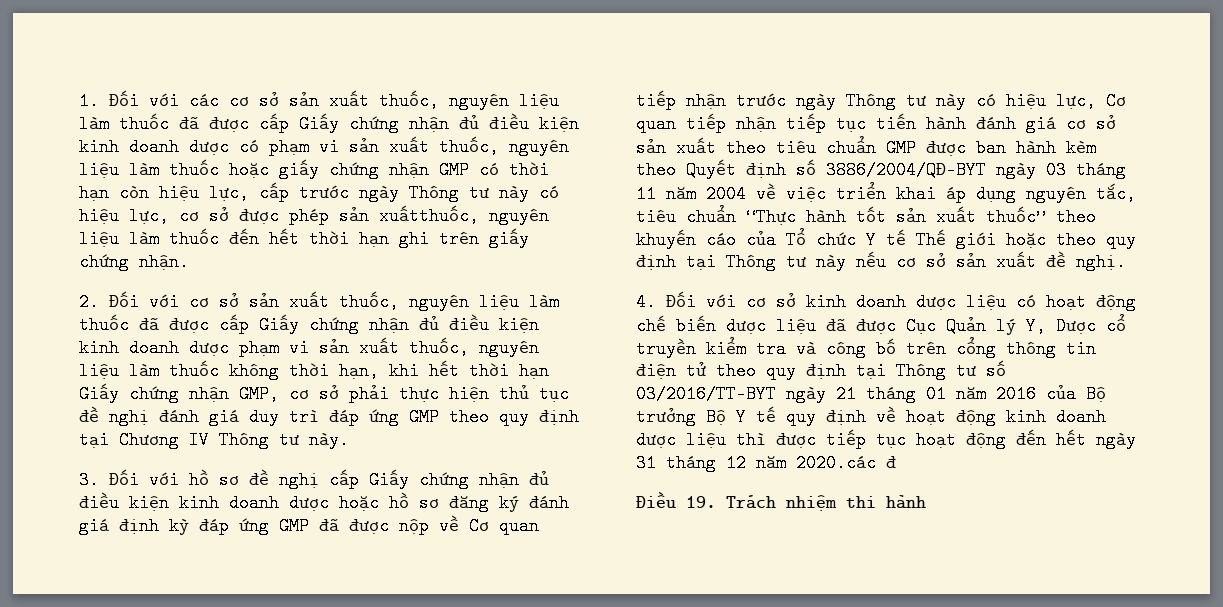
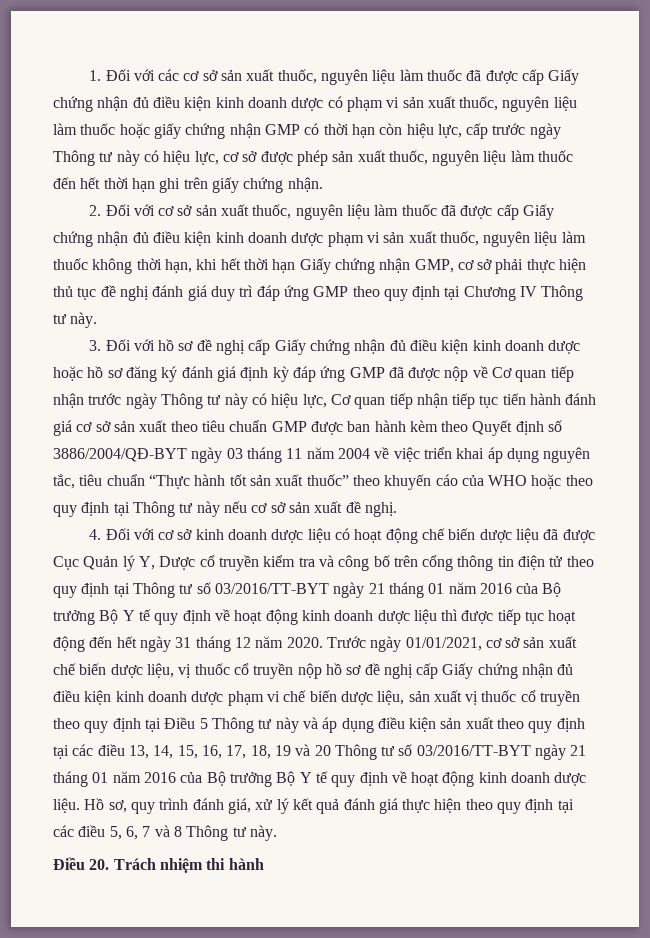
- 1. Đối với các cơ sở sản xuất thuốc, nguyên liệu làm thuốc đã được cấp Giấy chứng nhận đủ điều kiện kinh doanh dược có phạm vi sản xuất thuốc, nguyên liệu làm thuốc hoặc giấy chứng nhận GMP có thời hạn còn hiệu lực, cấp trước ngày Thông tư này có hiệu lực, cơ sở được phép sản xuấtthuốc, nguyên liệu làm thuốc đến hết thời hạn ghi trên giấy chứng nhận.
+ 1. Đối với các cơ sở sản xuất thuốc, nguyên liệu làm thuốc đã được cấp Giấy chứng nhận đủ điều kiện kinh doanh dược có phạm vi sản xuất thuốc, nguyên liệu làm thuốc hoặc giấy chứng nhận GMP có thời hạn còn hiệu lực, cấp trước ngày Thông tư này có hiệu lực, cơ sở được phép sản xuất thuốc, nguyên liệu làm thuốc đến hết thời hạn ghi trên giấy chứng nhận.
- 3. Đối với hồ sơ đề nghị cấp Giấy chứng nhận đủ điều kiện kinh doanh dược hoặc hồ sơ đăng ký đánh giá định kỳ đáp ứng GMP đã được nộp về Cơ quan tiếp nhận trước ngày Thông tư này có hiệu lực, Cơ quan tiếp nhận tiếp tục tiến hành đánh giá cơ sở sản xuất theo tiêu chuẩn GMP được ban hành kèm theo Quyết định số 3886/2004/QĐ-BYT ngày 03 tháng 11 năm 2004 về việc triển khai áp dụng nguyên tắc, tiêu chuẩn “Thực hành tốt sản xuất thuốc” theo khuyến cáo của Tổ chức Y tế Thế giới hoặc theo quy định tại Thông tư này nếu cơ sở sản xuất đề nghị.
+ 3. Đối với hồ sơ đề nghị cấp Giấy chứng nhận đủ điều kiện kinh doanh dược hoặc hồ sơ đăng ký đánh giá định kỳ đáp ứng GMP đã được nộp về Cơ quan tiếp nhận trước ngày Thông tư này có hiệu lực, Cơ quan tiếp nhận tiếp tục tiến hành đánh giá cơ sở sản xuất theo tiêu chuẩn GMP được ban hành kèm theo Quyết định số 3886/2004/QĐ-BYT ngày 03 tháng 11 năm 2004 về việc triển khai áp dụng nguyên tắc, tiêu chuẩn “Thực hành tốt sản xuất thuốc” theo khuyến cáo của WHO hoặc theo quy định tại Thông tư này nếu cơ sở sản xuất đề nghị.
- 4. Đối với cơ sở kinh doanh dược liệu có hoạt động chế biến dược liệu đã được Cục Quản lý Y, Dược cổ truyền kiểm tra và công bố trên cổng thông tin điện tử theo quy định tại Thông tư số 03/2016/TT-BYT ngày 21 tháng 01 năm 2016 của Bộ trưởng Bộ Y tế quy định về hoạt động kinh doanh dược liệu thì được tiếp tục hoạt động đến hết ngày 31 tháng 12 năm 2020.các đ
- Điều 19. Trách nhiệm thi hành
+ 4. Đối với cơ sở kinh doanh dược liệu có hoạt động chế biến dược liệu đã được Cục Quản lý Y, Dược cổ truyền kiểm tra và công bố trên cổng thông tin điện tử theo quy định tại Thông tư số 03/2016/TT-BYT ngày 21 tháng 01 năm 2016 của Bộ trưởng Bộ Y tế quy định về hoạt động kinh doanh dược liệu thì được tiếp tục hoạt động đến hết ngày 31 tháng 12 năm 2020. Trước ngày 01/01/2021, cơ sở sản xuất chế biến dược liệu, vị thuốc cổ truyền nộp hồ sơ đề nghị cấp Giấy chứng nhận đủ điều kiện kinh doanh dược phạm vi chế biến dược liệu, sản xuất vị thuốc cổ truyền theo quy định tại Điều 5 Thông tư này và áp dụng điều kiện sản xuất theo quy định tại các điều 13, 14, 15, 16, 17, 18, 19 và 20 Thông tư số 03/2016/TT-BYT ngày 21 tháng 01 năm 2016 của Bộ trưởng Bộ Y tế quy định về hoạt động kinh doanh dược liệu. Hồ sơ, quy trình đánh giá, xử lý kết quả đánh giá thực hiện theo quy định tại các điều 5, 6, 7 và 8 Thông tư này.
+ Điều 20. Trách nhiệm thi hành

